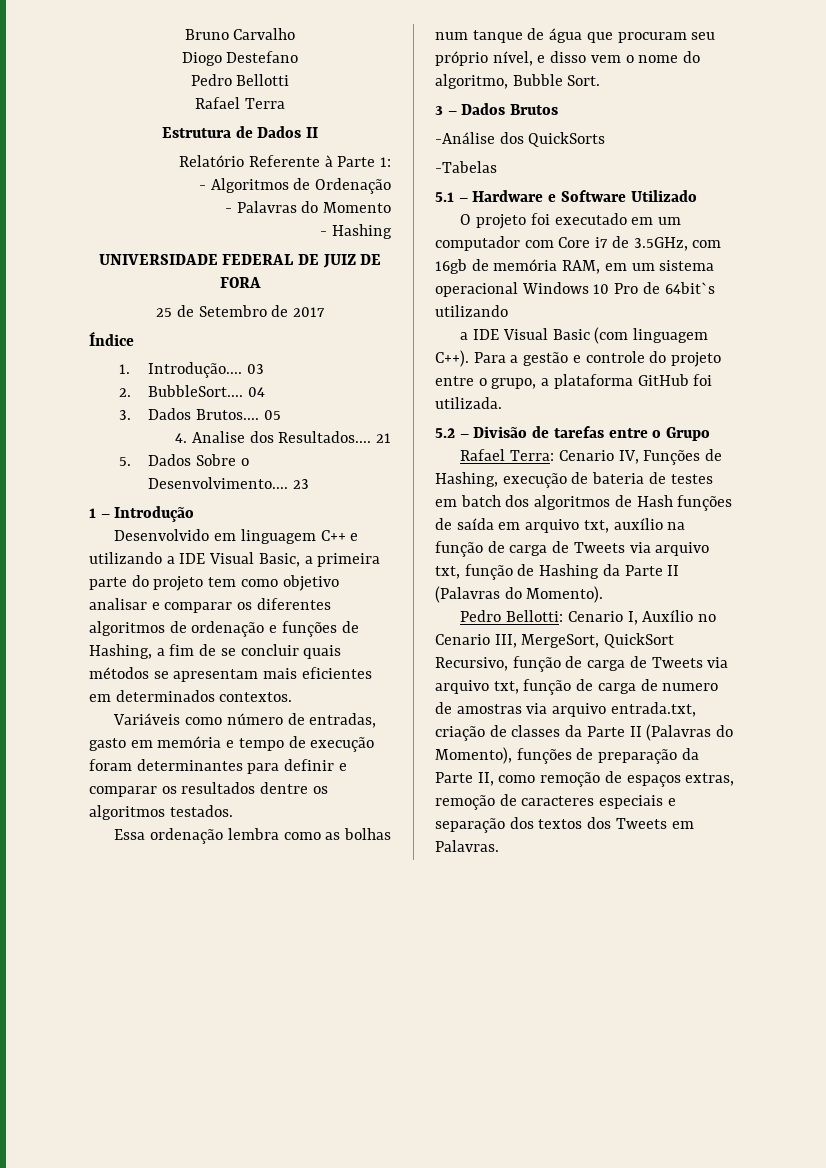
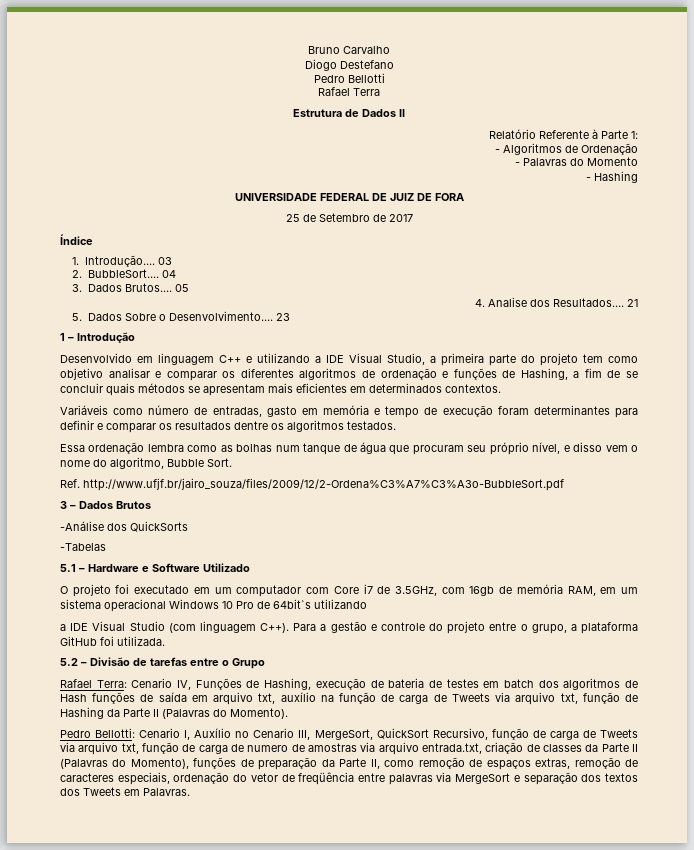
- Desenvolvido em linguagem C++ e utilizando a IDE Visual Basic, a primeira parte do projeto tem como objetivo analisar e comparar os diferentes algoritmos de ordenação e funções de Hashing, a fim de se concluir quais métodos se apresentam mais eficientes em determinados contextos.
+ Desenvolvido em linguagem C++ e utilizando a IDE Visual Studio, a primeira parte do projeto tem como objetivo analisar e comparar os diferentes algoritmos de ordenação e funções de Hashing, a fim de se concluir quais métodos se apresentam mais eficientes em determinados contextos.
+ Ref. http://www.ufjf.br/jairo_souza/files/2009/12/2-Ordena%C3%A7%C3%A3o-BubbleSort.pdf
- a IDE Visual Basic (com linguagem C++).
+ a IDE Visual Studio (com linguagem C++).
- Pedro Bellotti: Cenario I, Auxílio no Cenario III, MergeSort, QuickSort Recursivo, função de carga de Tweets via arquivo txt, função de carga de numero de amostras via arquivo entrada.txt, criação de classes da Parte II (Palavras do Momento), funções de preparação da Parte II, como remoção de espaços extras, remoção de caracteres especiais e separação dos textos dos Tweets em Palavras.
+ Pedro Bellotti: Cenario I, Auxílio no Cenario III, MergeSort, QuickSort Recursivo, função de carga de Tweets via arquivo txt, função de carga de numero de amostras via arquivo entrada.txt, criação de classes da Parte II (Palavras do Momento), funções de preparação da Parte II, como remoção de espaços extras, remoção de caracteres especiais, ordenação do vetor de freqüência entre palavras via MergeSort e separação dos textos dos Tweets em Palavras.

